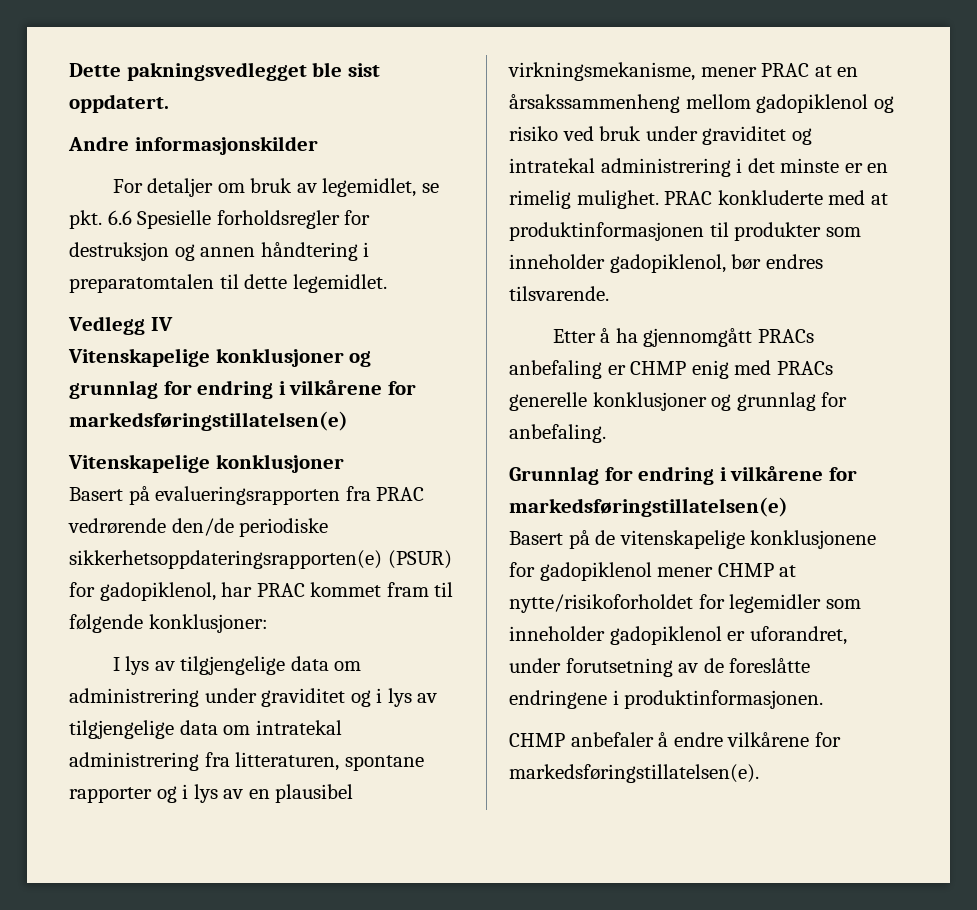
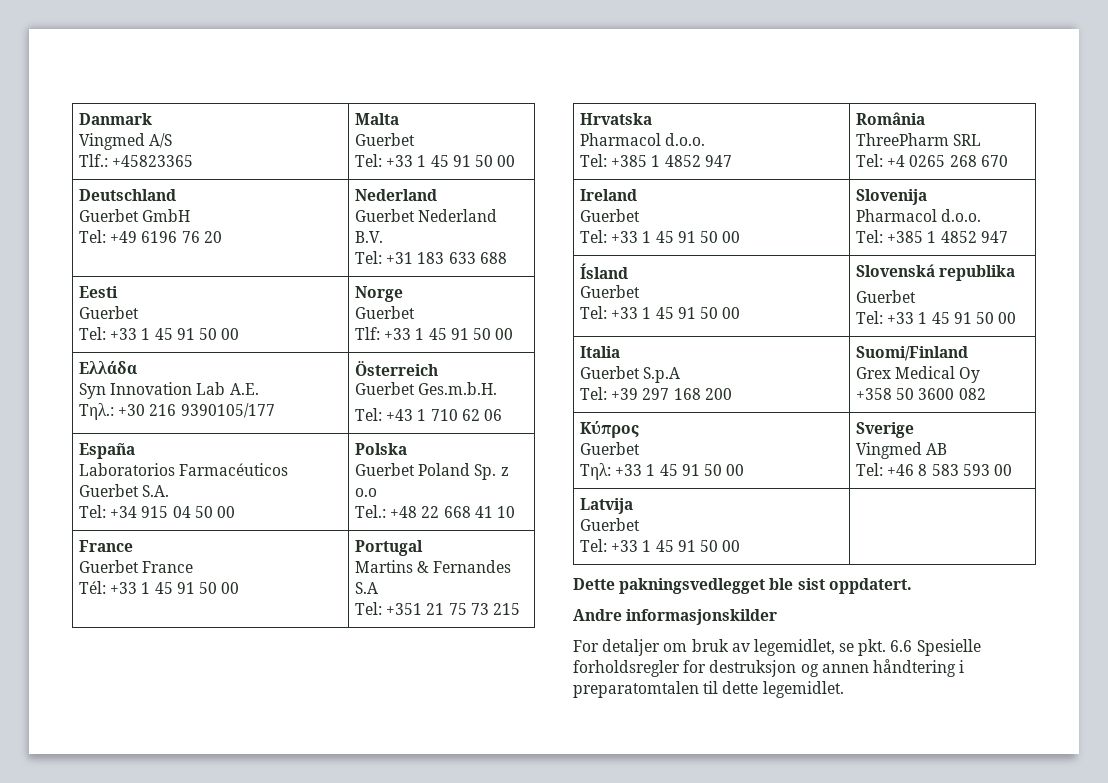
+ Danmark
+ Vingmed A/S
+ Tlf.: +45823365 | Malta
+ Guerbet
+ Tel: +33 1 45 91 50 00
+ Deutschland
+ Guerbet GmbH
+ Tel: +49 6196 76 20 | Nederland
+ Guerbet Nederland B.V.
+ Tel: +31 183 633 688
+ Eesti
+ Guerbet
+ Tel: +33 1 45 91 50 00 | Norge
+ Guerbet
+ Tlf: +33 1 45 91 50 00
+ Ελλάδα
+ Syn Innovation Lab A.E.
+ Τηλ.: +30 216 9390105/177 | Österreich
+ Guerbet Ges.m.b.H.
+ Tel: +43 1 710 62 06
+ España
+ Laboratorios Farmacéuticos Guerbet S.A.
+ Tel: +34 915 04 50 00 | Polska
+ Guerbet Poland Sp. z o.o
+ Tel.: +48 22 668 41 10
+ France
+ Guerbet France
+ Tél: +33 1 45 91 50 00 | Portugal
+ Martins & Fernandes S.A
+ Tel: +351 21 75 73 215
+ Hrvatska
+ Pharmacol d.o.o.
+ Tel: +385 1 4852 947 | România
+ ThreePharm SRL
+ Tel: +4 0265 268 670
+ Ireland
+ Guerbet
+ Tel: +33 1 45 91 50 00 | Slovenija
+ Pharmacol d.o.o.
+ Tel: +385 1 4852 947
+ Ísland
+ Guerbet
+ Tel: +33 1 45 91 50 00 | Slovenská republika
+ Guerbet
+ Tel: +33 1 45 91 50 00
+ Italia
+ Guerbet S.p.A
+ Tel: +39 297 168 200 | Suomi/Finland
+ Grex Medical Oy
+ +358 50 3600 082
+ Κύπρος
+ Guerbet
+ Τηλ: +33 1 45 91 50 00 | Sverige
+ Vingmed AB
+ Tel: +46 8 583 593 00
+ Latvija
+ Guerbet
+ Tel: +33 1 45 91 50 00 |
- Vedlegg IV
- Vitenskapelige konklusjoner og grunnlag for endring i vilkårene for markedsføringstillatelsen(e)
- Vitenskapelige konklusjoner
- Basert på evalueringsrapporten fra PRAC vedrørende den/de periodiske sikkerhetsoppdateringsrapporten(e) (PSUR) for gadopiklenol, har PRAC kommet fram til følgende konklusjoner:
- I lys av tilgjengelige data om administrering under graviditet og i lys av tilgjengelige data om intratekal administrering fra litteraturen, spontane rapporter og i lys av en plausibel virkningsmekanisme, mener PRAC at en årsakssammenheng mellom gadopiklenol og risiko ved bruk under graviditet og intratekal administrering i det minste er en rimelig mulighet. PRAC konkluderte med at produktinformasjonen til produkter som inneholder gadopiklenol, bør endres tilsvarende.
- Etter å ha gjennomgått PRACs anbefaling er CHMP enig med PRACs generelle konklusjoner og grunnlag for anbefaling.
- Grunnlag for endring i vilkårene for markedsføringstillatelsen(e)
- Basert på de vitenskapelige konklusjonene for gadopiklenol mener CHMP at nytte/risikoforholdet for legemidler som inneholder gadopiklenol er uforandret, under forutsetning av de foreslåtte endringene i produktinformasjonen.
- CHMP anbefaler å endre vilkårene for markedsføringstillatelsen(e).

